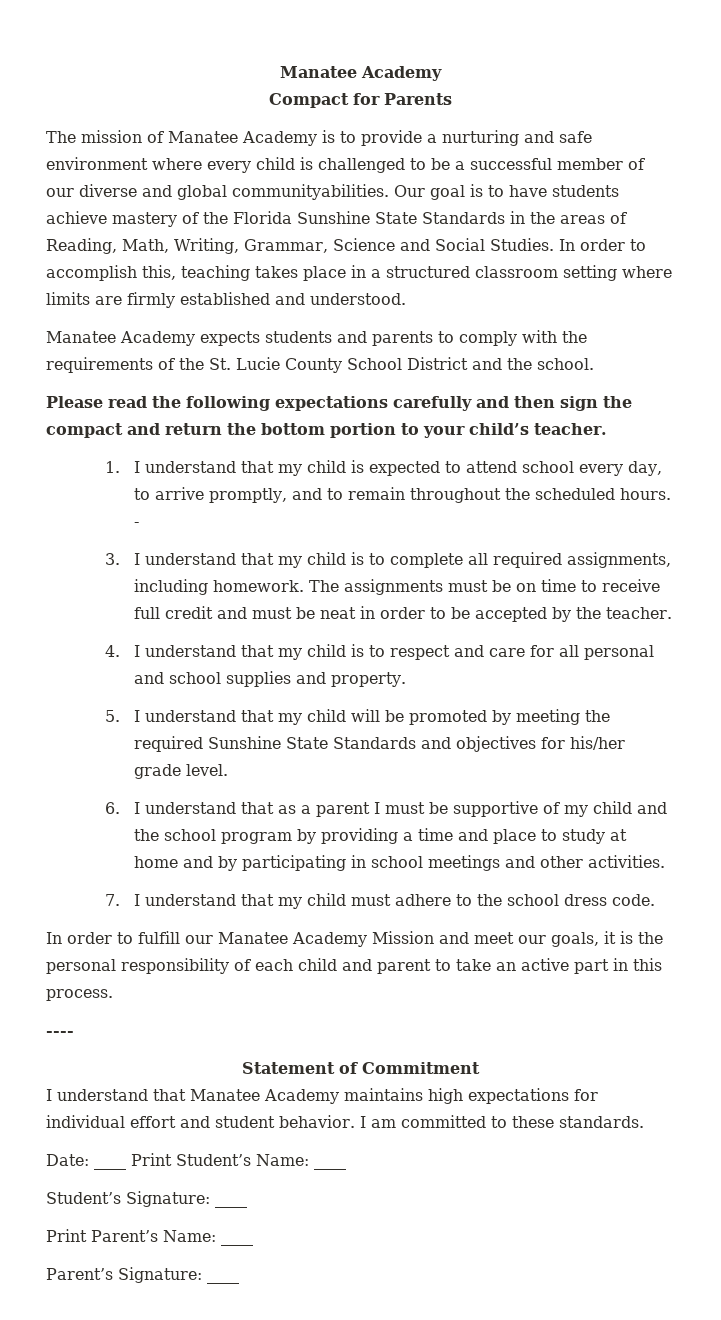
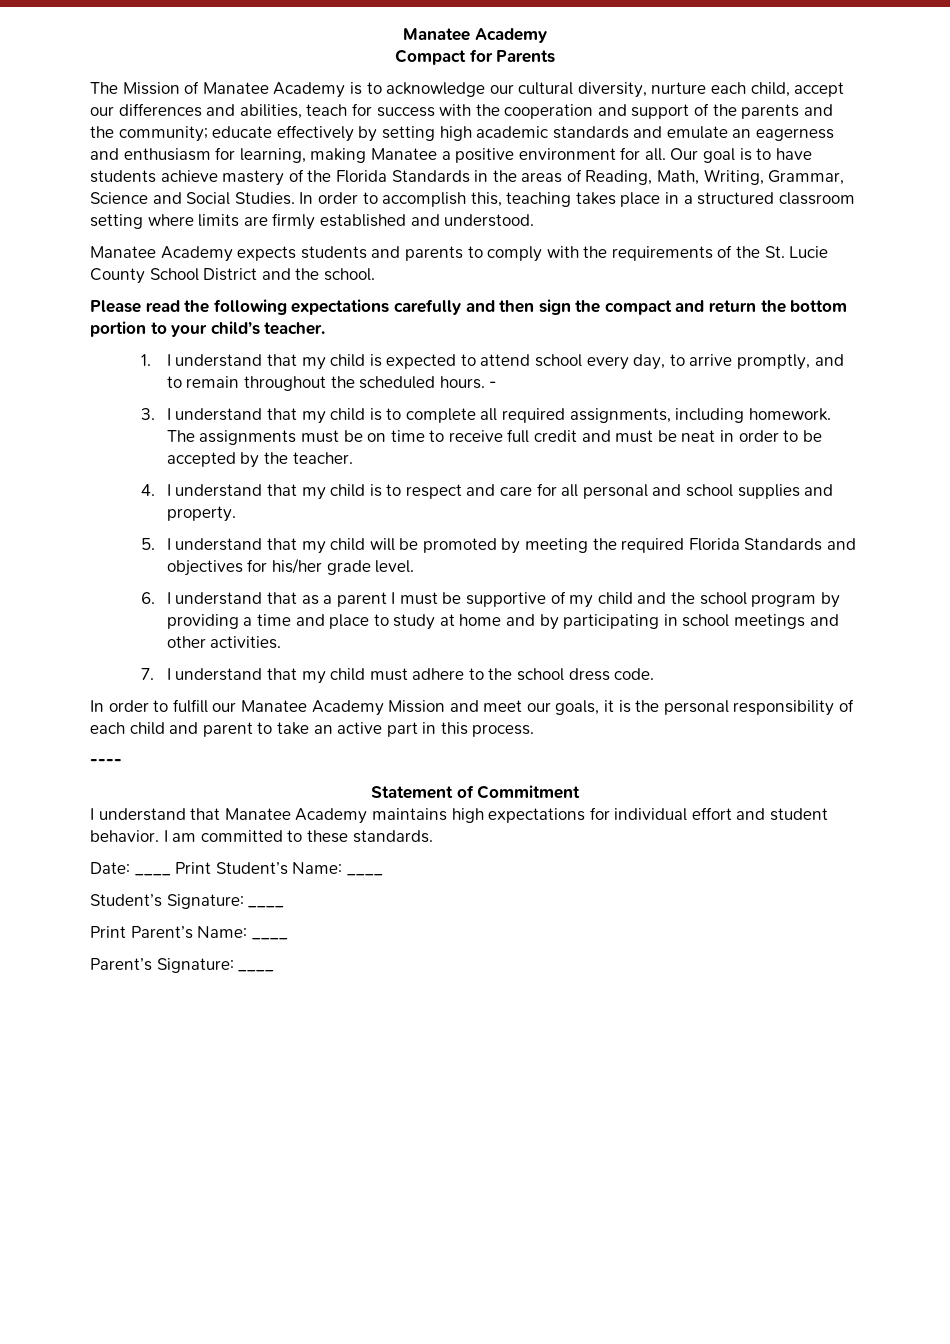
- The mission of Manatee Academy is to provide a nurturing and safe environment where every child is challenged to be a successful member of our diverse and global communityabilities.
+ The Mission of Manatee Academy is to acknowledge our cultural diversity, nurture each child, accept our differences and abilities, teach for success with the cooperation and support of the parents and the community; educate effectively by setting high academic standards and emulate an eagerness and enthusiasm for learning, making Manatee a positive environment for all.
- Our goal is to have students achieve mastery of the Florida Sunshine State Standards in the areas of Reading, Math, Writing, Grammar, Science and Social Studies.
+ Our goal is to have students achieve mastery of the Florida Standards in the areas of Reading, Math, Writing, Grammar, Science and Social Studies.
- 5. I understand that my child will be promoted by meeting the required Sunshine State Standards and objectives for his/her grade level.
+ 5. I understand that my child will be promoted by meeting the required Florida Standards and objectives for his/her grade level.

